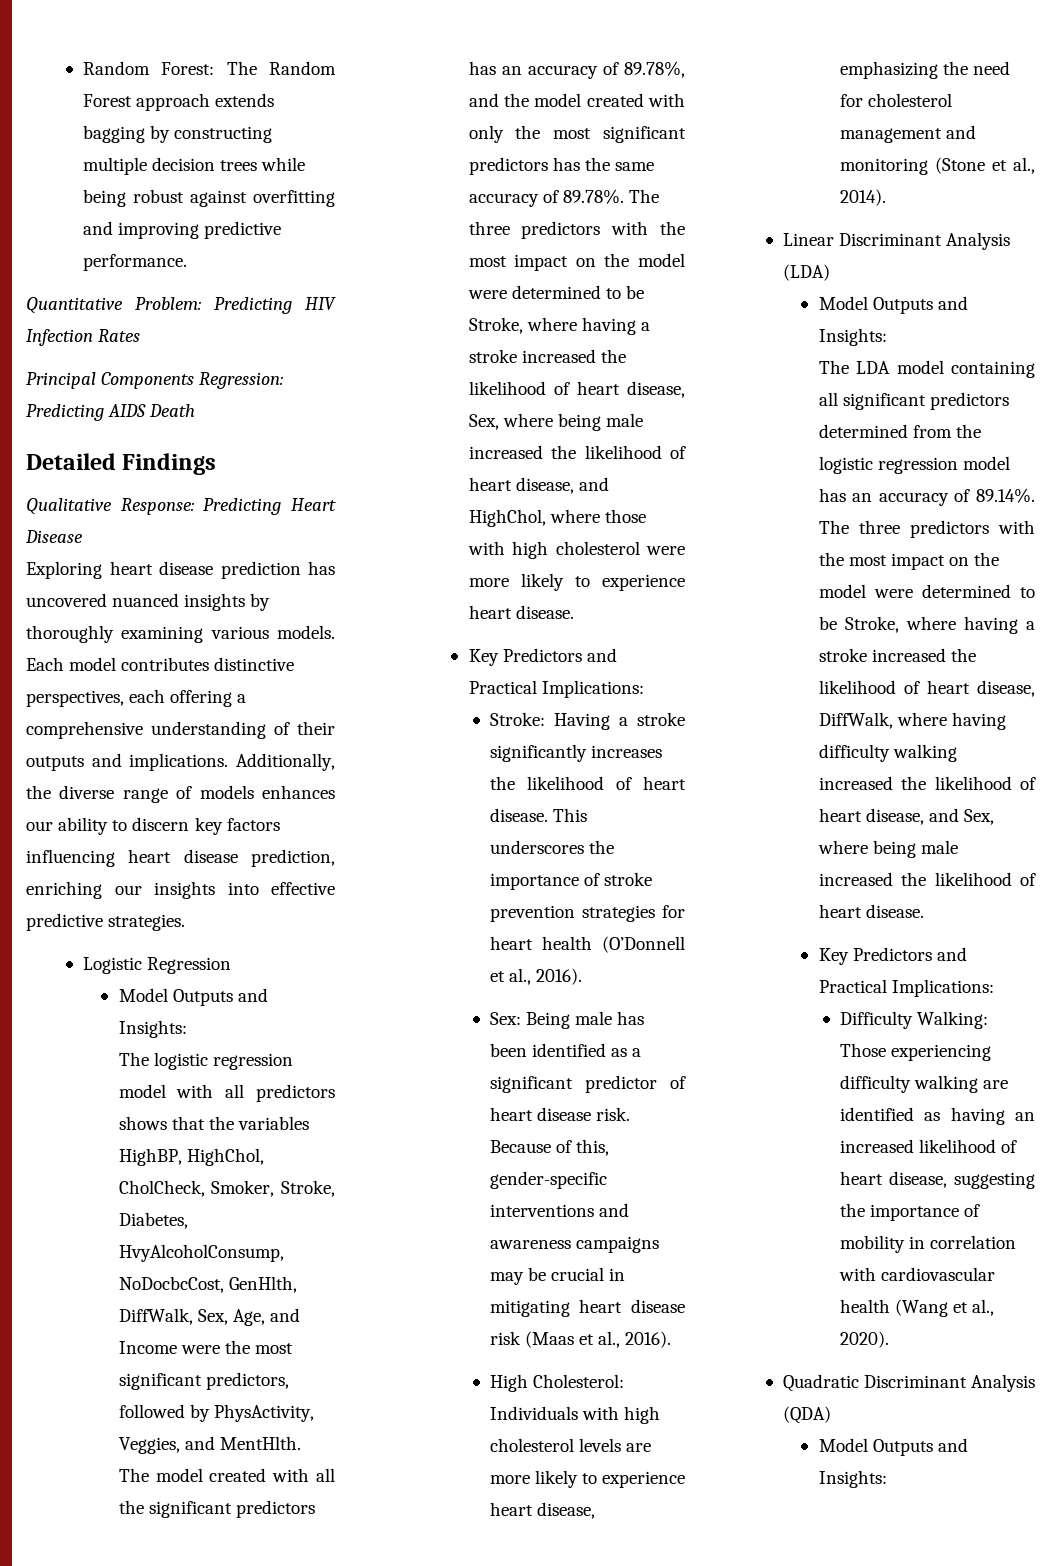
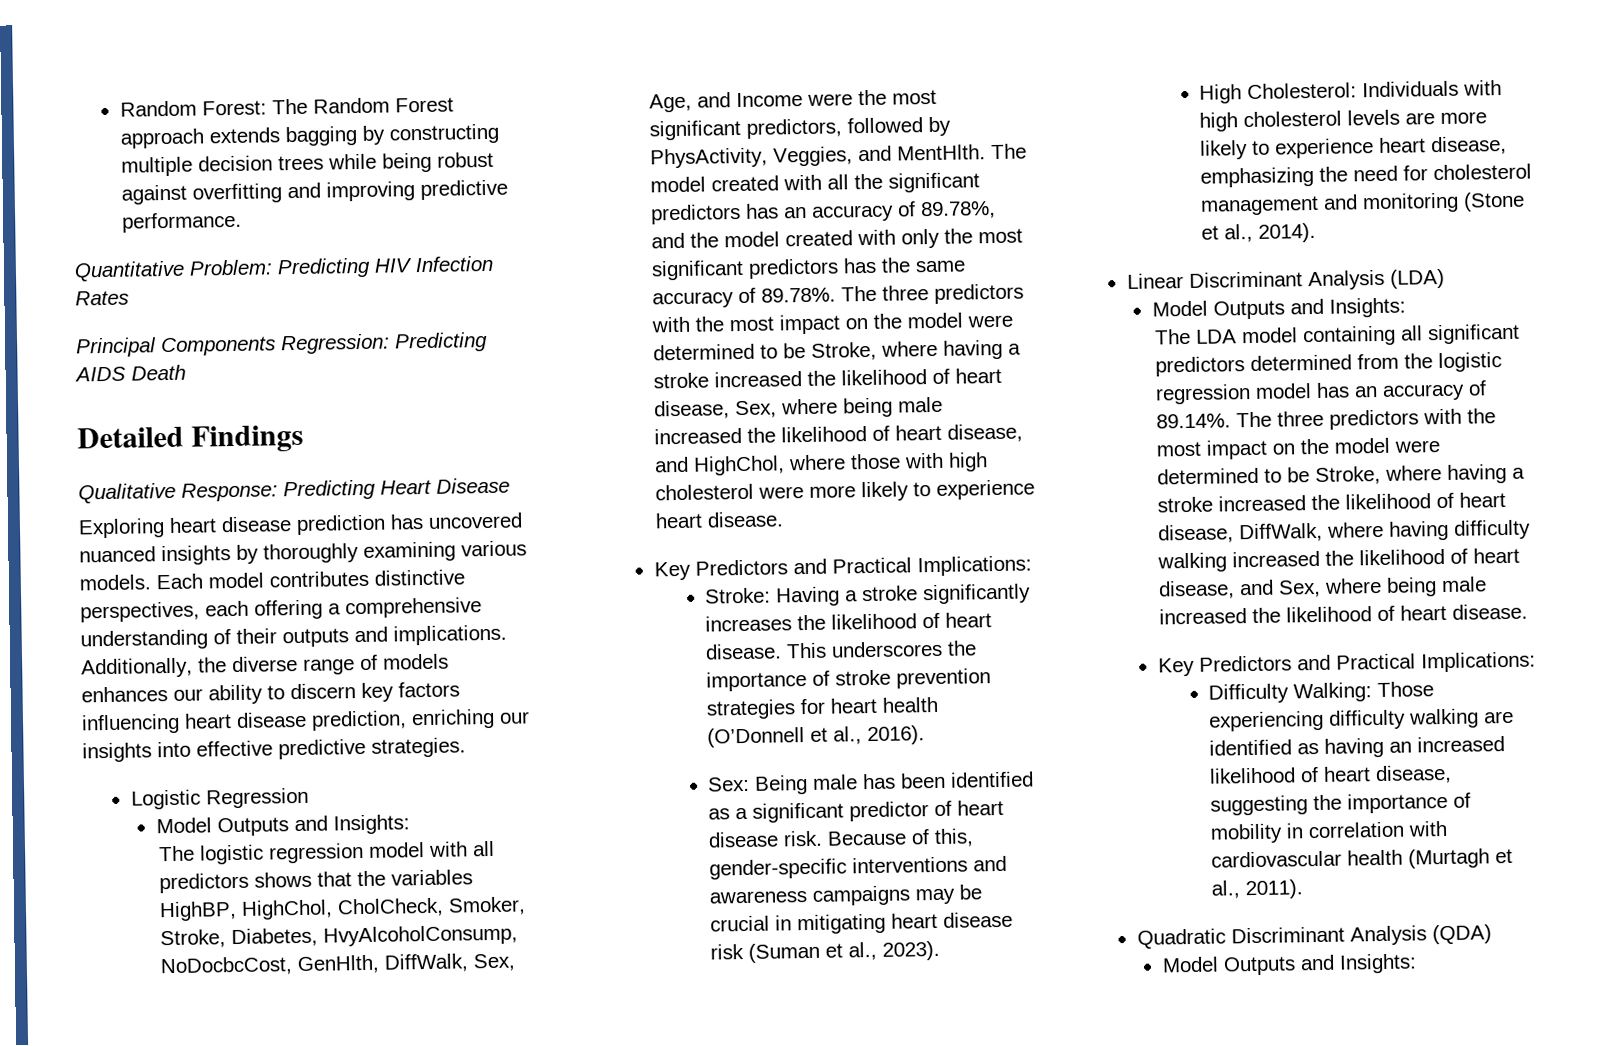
- Because of this, gender-specific interventions and awareness campaigns may be crucial in mitigating heart disease risk (Maas et al., 2016).
+ Because of this, gender-specific interventions and awareness campaigns may be crucial in mitigating heart disease risk (Suman et al., 2023).
- Difficulty Walking: Those experiencing difficulty walking are identified as having an increased likelihood of heart disease, suggesting the importance of mobility in correlation with cardiovascular health (Wang et al., 2020).
+ Difficulty Walking: Those experiencing difficulty walking are identified as having an increased likelihood of heart disease, suggesting the importance of mobility in correlation with cardiovascular health (Murtagh et al., 2011).

